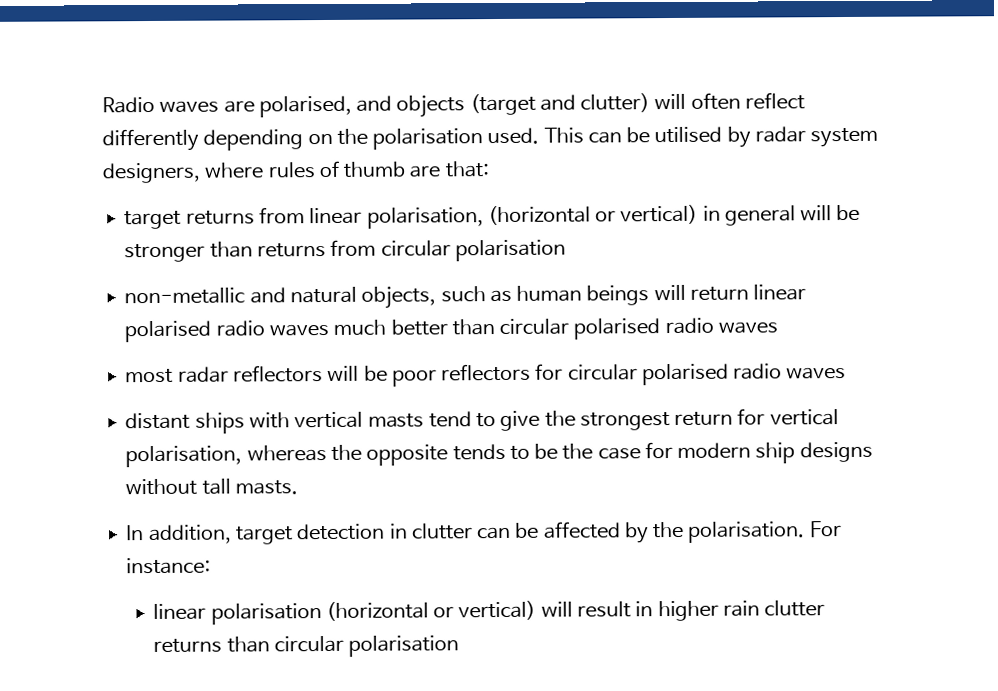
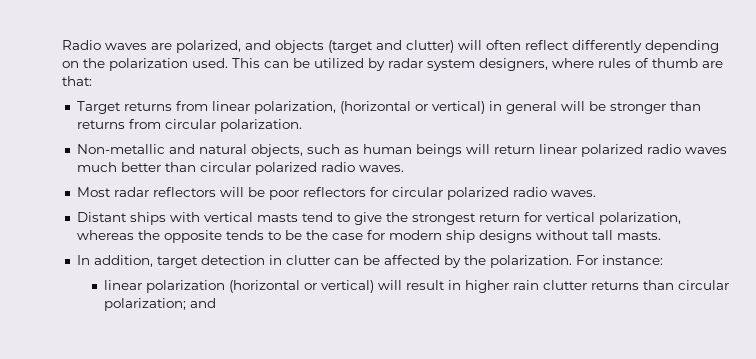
- Radio waves are polarised, and objects (target and clutter) will often reflect differently depending on the polarisation used.
+ Radio waves are polarized, and objects (target and clutter) will often reflect differently depending on the polarization used.
- This can be utilised by radar system designers, where rules of thumb are that:
+ This can be utilized by radar system designers, where rules of thumb are that:
- target returns from linear polarisation, (horizontal or vertical) in general will be stronger than returns from circular polarisation
- non-metallic and natural objects, such as human beings will return linear polarised radio waves much better than circular polarised radio waves
- most radar reflectors will be poor reflectors for circular polarised radio waves
- distant ships with vertical masts tend to give the strongest return for vertical polarisation, whereas the opposite tends to be the case for modern ship designs without tall masts.
+ Target returns from linear polarization, (horizontal or vertical) in general will be stronger than returns from circular polarization.
+ Non-metallic and natural objects, such as human beings will return linear polarized radio waves much better than circular polarized radio waves.
+ Most radar reflectors will be poor reflectors for circular polarized radio waves.
+ Distant ships with vertical masts tend to give the strongest return for vertical polarization, whereas the opposite tends to be the case for modern ship designs without tall masts.
- In addition, target detection in clutter can be affected by the polarisation.
+ In addition, target detection in clutter can be affected by the polarization.
- linear polarisation (horizontal or vertical) will result in higher rain clutter returns than circular polarisation
+ linear polarization (horizontal or vertical) will result in higher rain clutter returns than circular polarization; and

